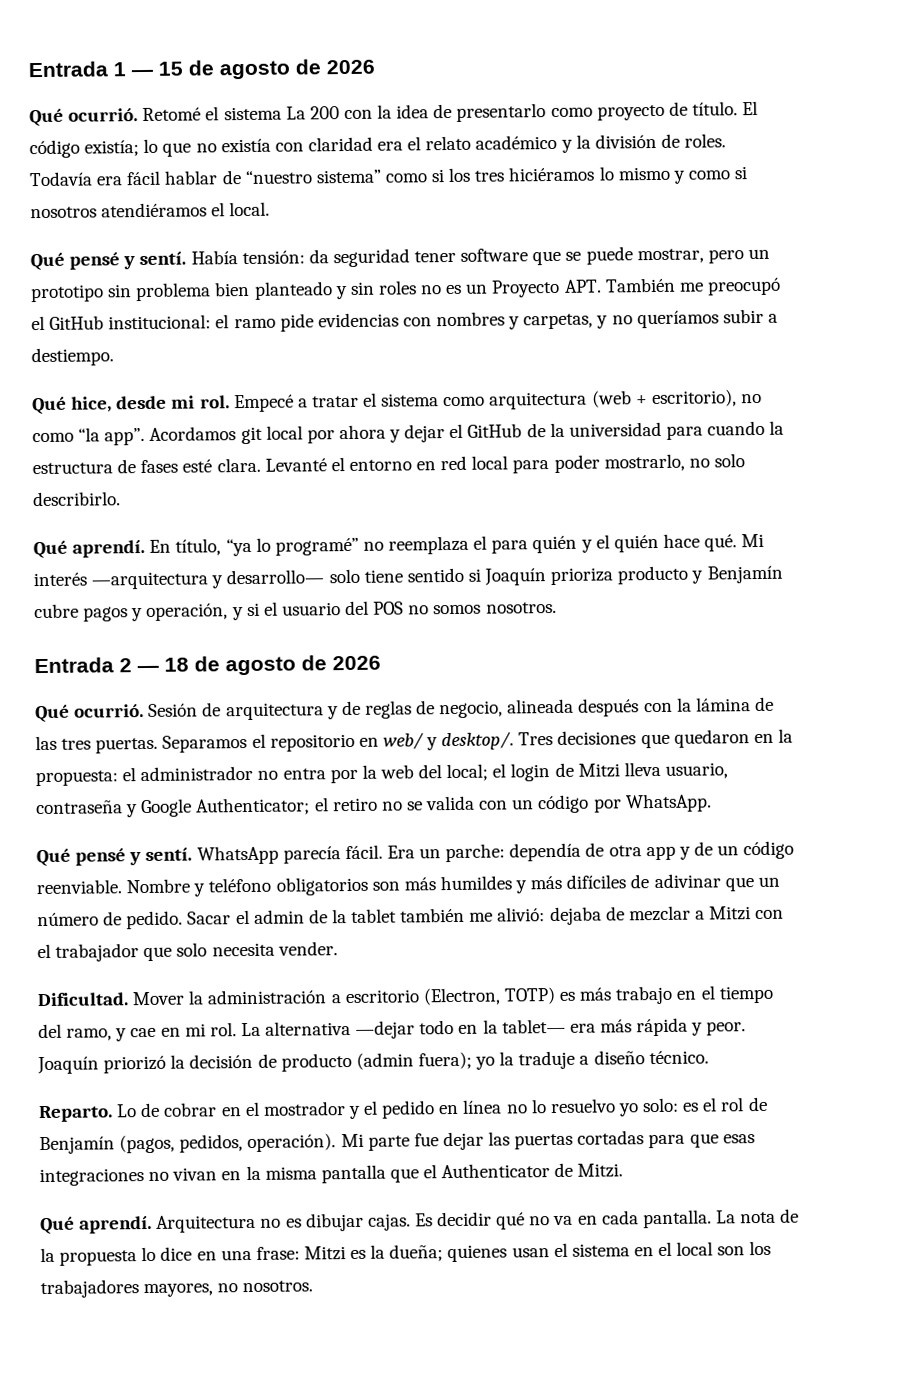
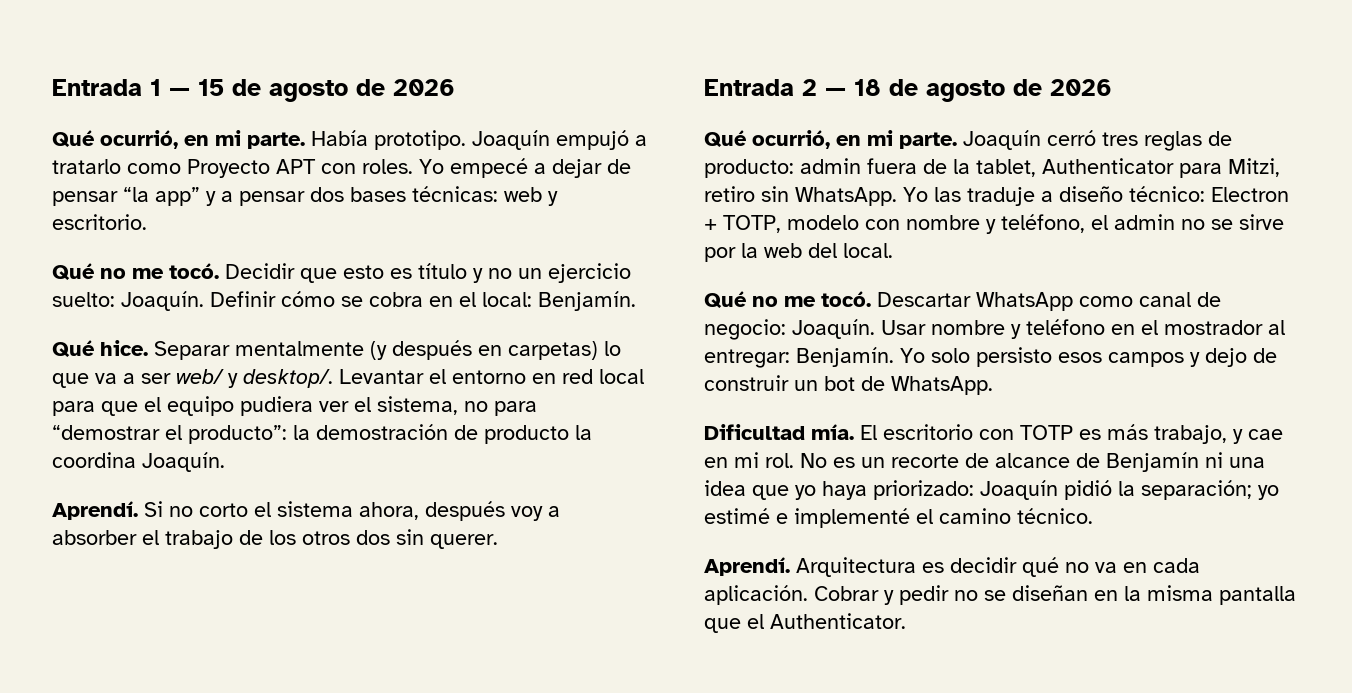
- Qué ocurrió. Retomé el sistema La 200 con la idea de presentarlo como proyecto de título. El código existía; lo que no existía con claridad era el relato académico y la división de roles. Todavía era fácil hablar de “nuestro sistema” como si los tres hiciéramos lo mismo y como si nosotros atendiéramos el local.
- Qué pensé y sentí. Había tensión: da seguridad tener software que se puede mostrar, pero un prototipo sin problema bien planteado y sin roles no es un Proyecto APT. También me preocupó el GitHub institucional: el ramo pide evidencias con nombres y carpetas, y no queríamos subir a destiempo.
- Qué hice, desde mi rol. Empecé a tratar el sistema como arquitectura (web + escritorio), no como “la app”. Acordamos git local por ahora y dejar el GitHub de la universidad para cuando la estructura de fases esté clara. Levanté el entorno en red local para poder mostrarlo, no solo describirlo.
- Qué aprendí. En título, “ya lo programé” no reemplaza el para quién y el quién hace qué. Mi interés —arquitectura y desarrollo— solo tiene sentido si Joaquín prioriza producto y Benjamín cubre pagos y operación, y si el usuario del POS no somos nosotros.
+ Qué ocurrió, en mi parte. Había prototipo. Joaquín empujó a tratarlo como Proyecto APT con roles. Yo empecé a dejar de pensar “la app” y a pensar dos bases técnicas: web y escritorio.
+ Qué no me tocó. Decidir que esto es título y no un ejercicio suelto: Joaquín. Definir cómo se cobra en el local: Benjamín.
+ Qué hice. Separar mentalmente (y después en carpetas) lo que va a ser web/ y desktop/. Levantar el entorno en red local para que el equipo pudiera ver el sistema, no para “demostrar el producto”: la demostración de producto la coordina Joaquín.
+ Aprendí. Si no corto el sistema ahora, después voy a absorber el trabajo de los otros dos sin querer.
- Qué ocurrió. Sesión de arquitectura y de reglas de negocio, alineada después con la lámina de las tres puertas. Separamos el repositorio en web/ y desktop/. Tres decisiones que quedaron en la propuesta: el administrador no entra por la web del local; el login de Mitzi lleva usuario, contraseña y Google Authenticator; el retiro no se valida con un código por WhatsApp.
- Qué pensé y sentí. WhatsApp parecía fácil. Era un parche: dependía de otra app y de un código reenviable. Nombre y teléfono obligatorios son más humildes y más difíciles de adivinar que un número de pedido. Sacar el admin de la tablet también me alivió: dejaba de mezclar a Mitzi con el trabajador que solo necesita vender.
- Dificultad. Mover la administración a escritorio (Electron, TOTP) es más trabajo en el tiempo del ramo, y cae en mi rol.
+ Qué ocurrió, en mi parte. Joaquín cerró tres reglas de producto: admin fuera de la tablet, Authenticator para Mitzi, retiro sin WhatsApp. Yo las traduje a diseño técnico: Electron + TOTP, modelo con nombre y teléfono, el admin no se sirve por la web del local.
+ Qué no me tocó. Descartar WhatsApp como canal de negocio: Joaquín. Usar nombre y teléfono en el mostrador al entregar: Benjamín. Yo solo persisto esos campos y dejo de construir un bot de WhatsApp.
+ Dificultad mía. El escritorio con TOTP es más trabajo, y cae en mi rol.
- La alternativa —dejar todo en la tablet— era más rápida y peor. Joaquín priorizó la decisión de producto (admin fuera); yo la traduje a diseño técnico.
- Reparto. Lo de cobrar en el mostrador y el pedido en línea no lo resuelvo yo solo: es el rol de Benjamín (pagos, pedidos, operación). Mi parte fue dejar las puertas cortadas para que esas integraciones no vivan en la misma pantalla que el Authenticator de Mitzi.
- Qué aprendí. Arquitectura no es dibujar cajas. Es decidir qué no va en cada pantalla. La nota de la propuesta lo dice en una frase: Mitzi es la dueña; quienes usan el sistema en el local son los trabajadores mayores, no nosotros.
+ No es un recorte de alcance de Benjamín ni una idea que yo haya priorizado: Joaquín pidió la separación; yo estimé e implementé el camino técnico.
+ Aprendí. Arquitectura es decidir qué no va en cada aplicación. Cobrar y pedir no se diseñan en la misma pantalla que el Authenticator.

